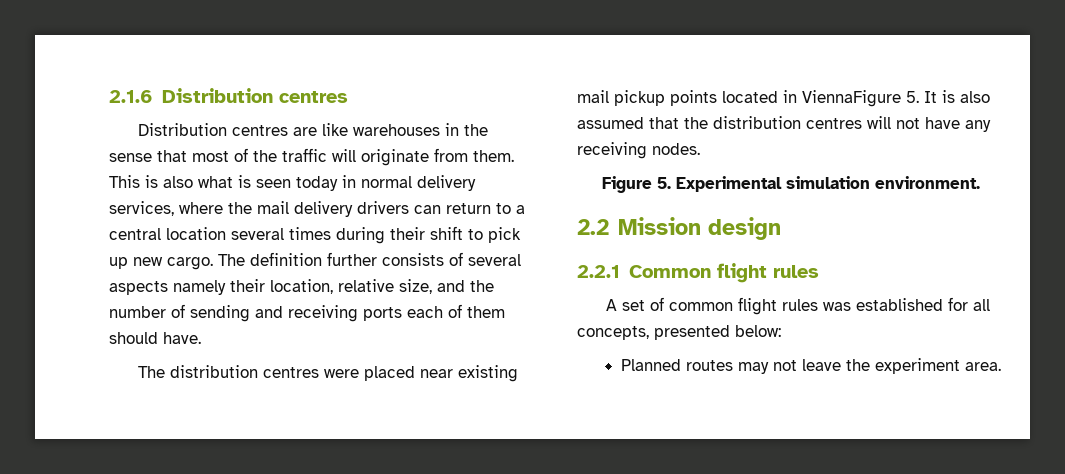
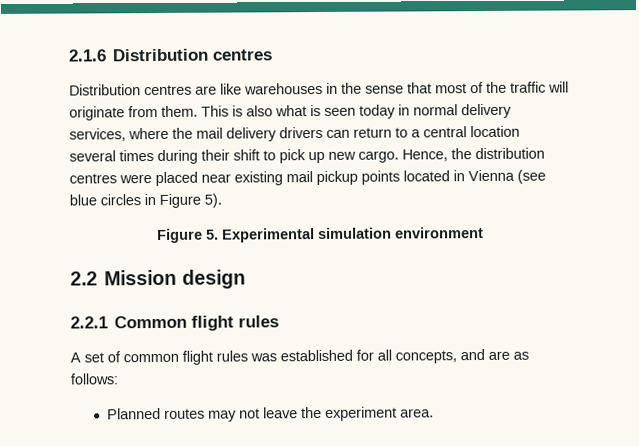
- The definition further consists of several aspects namely their location, relative size, and the number of sending and receiving ports each of them should have.
- The distribution centres were placed near existing mail pickup points located in ViennaFigure 5. It is also assumed that the distribution centres will not have any receiving nodes.
+ Hence, the distribution centres were placed near existing mail pickup points located in Vienna (see blue circles in Figure 5).
- Figure 5. Experimental simulation environment.
+ Figure 5. Experimental simulation environment
- A set of common flight rules was established for all concepts, presented below:
+ A set of common flight rules was established for all concepts, and are as follows:

